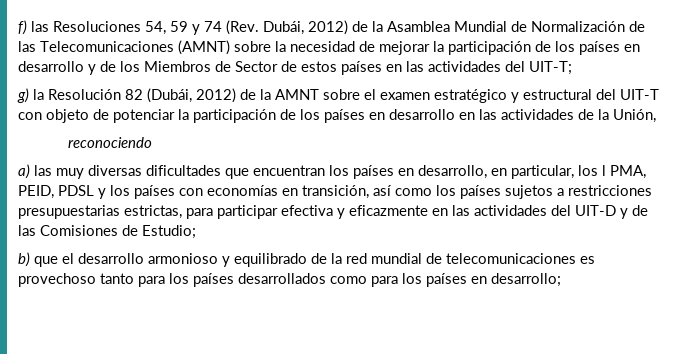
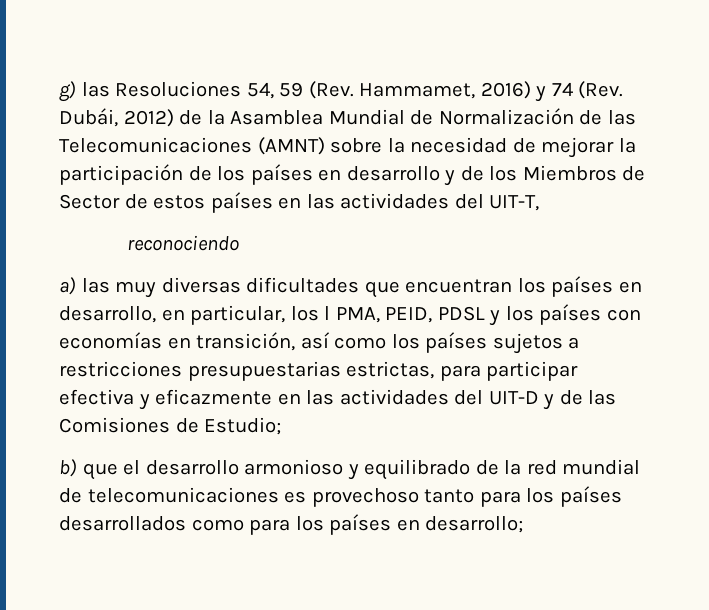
- f) las Resoluciones 54, 59 y 74 (Rev. Dubái, 2012) de la Asamblea Mundial de Normalización de las Telecomunicaciones (AMNT) sobre la necesidad de mejorar la participación de los países en desarrollo y de los Miembros de Sector de estos países en las actividades del UIT-T;
- g) la Resolución 82 (Dubái, 2012) de la AMNT sobre el examen estratégico y estructural del UIT-T con objeto de potenciar la participación de los países en desarrollo en las actividades de la Unión,
+ g) las Resoluciones 54, 59 (Rev. Hammamet, 2016) y 74 (Rev. Dubái, 2012) de la Asamblea Mundial de Normalización de las Telecomunicaciones (AMNT) sobre la necesidad de mejorar la participación de los países en desarrollo y de los Miembros de Sector de estos países en las actividades del UIT-T,

